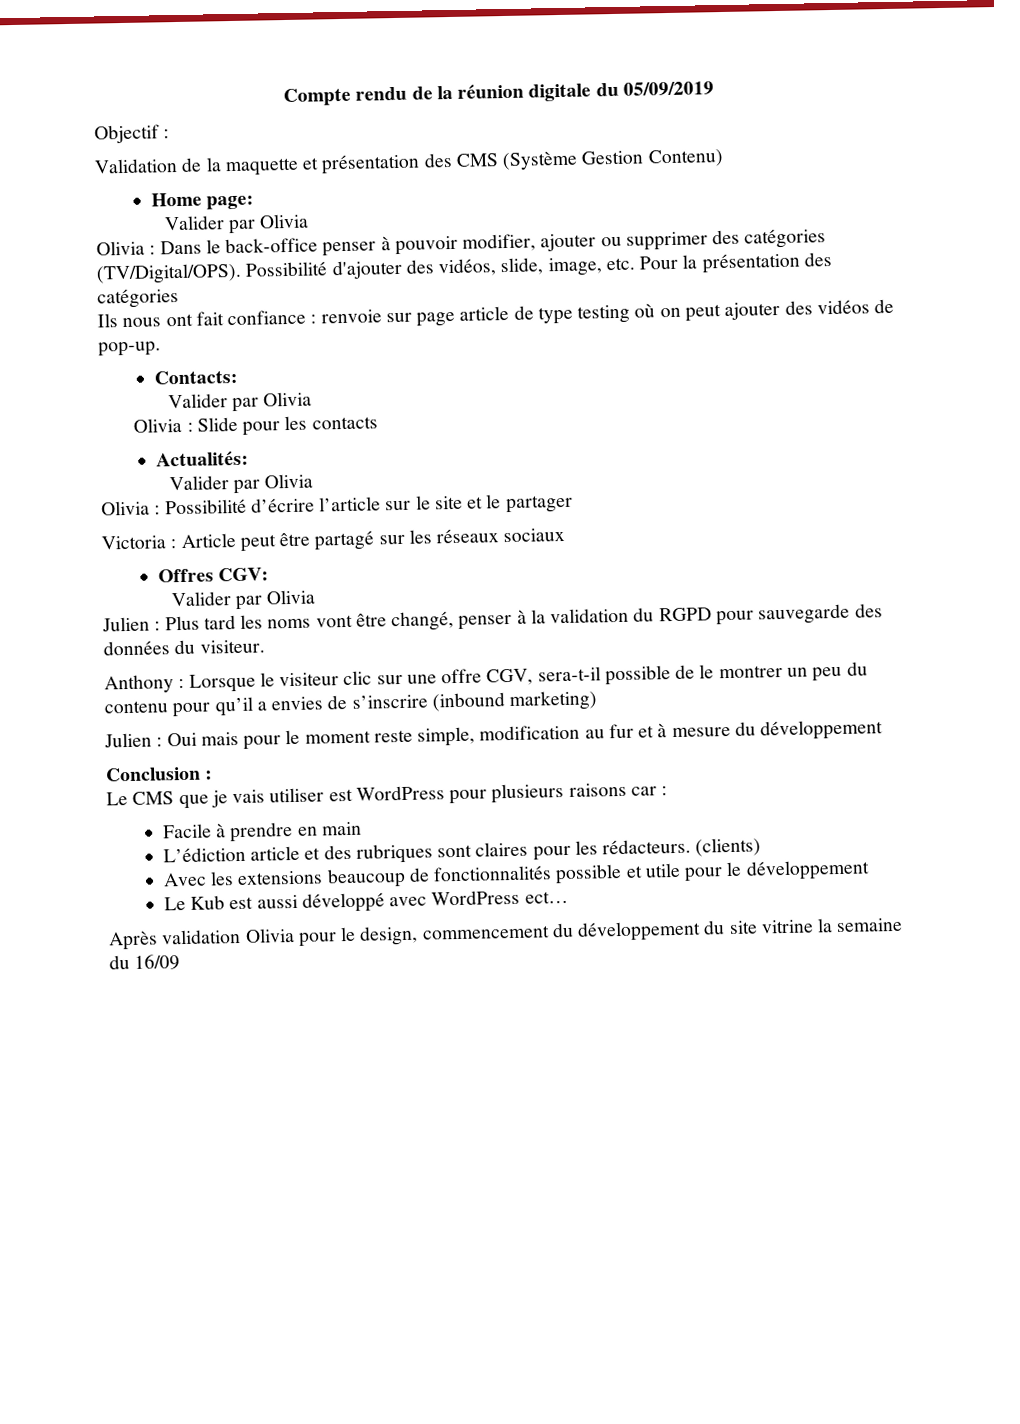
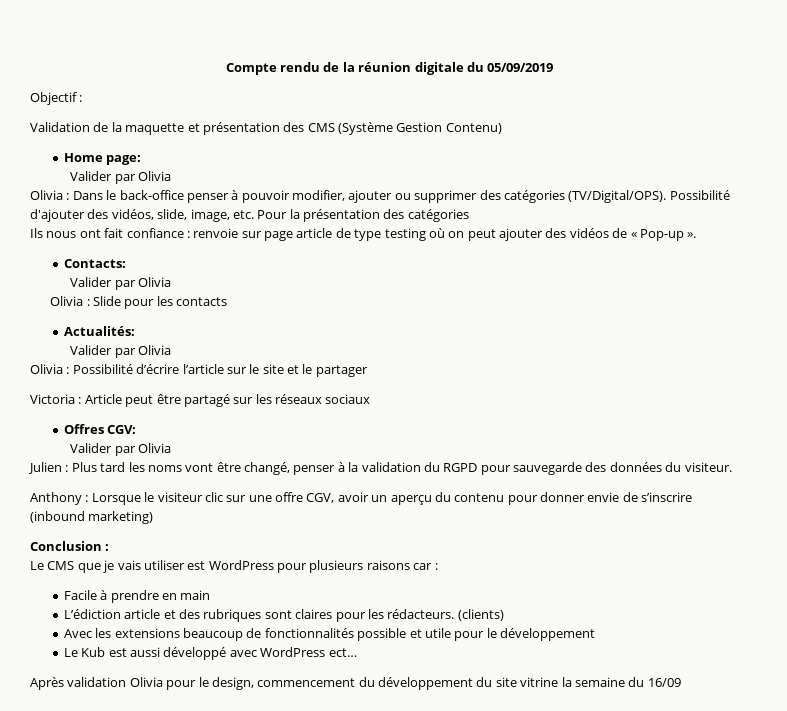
- Ils nous ont fait confiance : renvoie sur page article de type testing où on peut ajouter des vidéos de pop-up.
+ Ils nous ont fait confiance : renvoie sur page article de type testing où on peut ajouter des vidéos de « Pop-up ».
- Anthony : Lorsque le visiteur clic sur une offre CGV, sera-t-il possible de le montrer un peu du contenu pour qu’il a envies de s’inscrire (inbound marketing)
- Julien : Oui mais pour le moment reste simple, modification au fur et à mesure du développement
+ Anthony : Lorsque le visiteur clic sur une offre CGV, avoir un aperçu du contenu pour donner envie de s’inscrire (inbound marketing)

